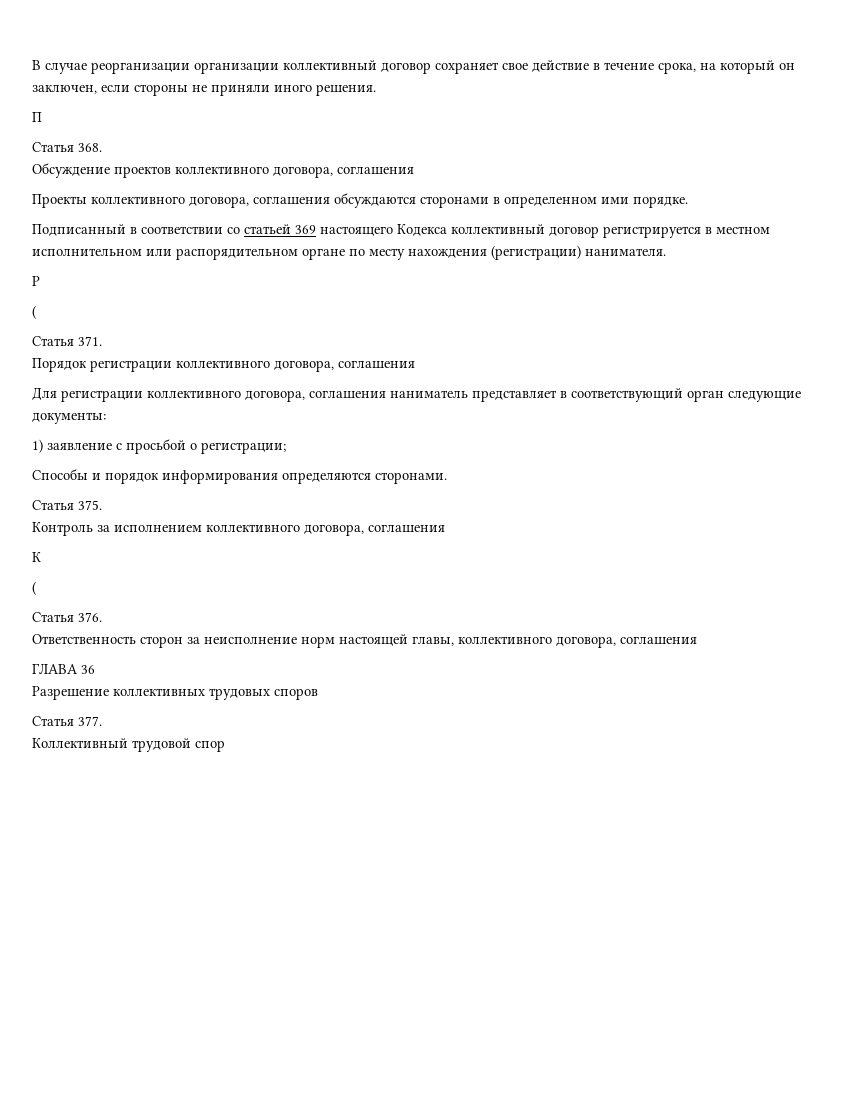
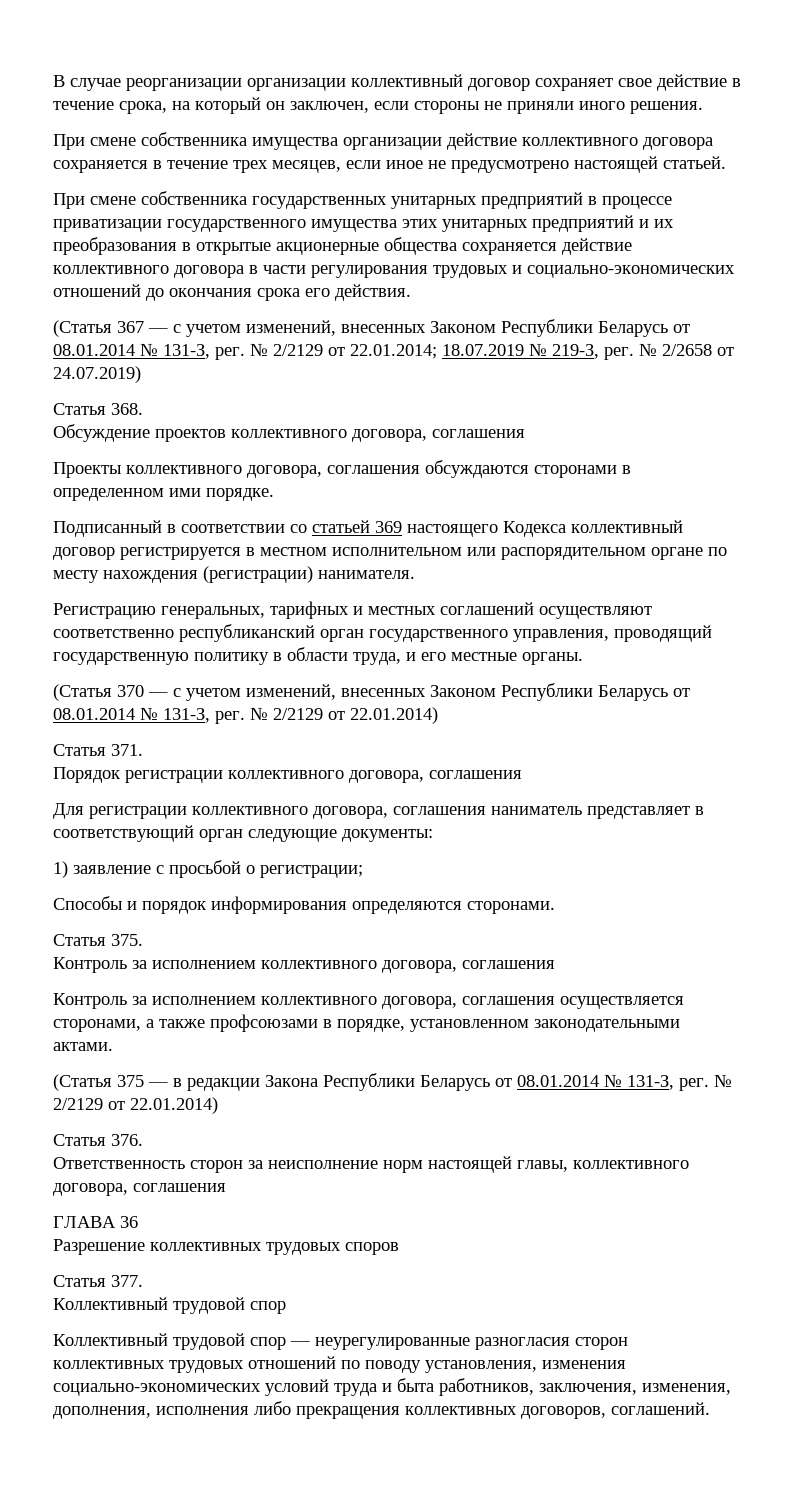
- П
+ При смене собственника имущества организации действие коллективного договора сохраняется в течение трех месяцев, если иное не предусмотрено настоящей статьей.
+ При смене собственника государственных унитарных предприятий в процессе приватизации государственного имущества этих унитарных предприятий и их преобразования в открытые акционерные общества сохраняется действие коллективного договора в части регулирования трудовых и социально-экономических отношений до окончания срока его действия.
+ (Статья 367 — с учетом изменений, внесенных Законом Республики Беларусь от 08.01.2014 № 131-З, рег. № 2/2129 от 22.01.2014; 18.07.2019 № 219-З, рег. № 2/2658 от 24.07.2019)
- Р
- (
+ Регистрацию генеральных, тарифных и местных соглашений осуществляют соответственно республиканский орган государственного управления, проводящий государственную политику в области труда, и его местные органы.
+ (Статья 370 — с учетом изменений, внесенных Законом Республики Беларусь от 08.01.2014 № 131-З, рег. № 2/2129 от 22.01.2014)
- К
- (
+ Контроль за исполнением коллективного договора, соглашения осуществляется сторонами, а также профсоюзами в порядке, установленном законодательными актами.
+ (Статья 375 — в редакции Закона Республики Беларусь от 08.01.2014 № 131-З, рег. № 2/2129 от 22.01.2014)
+ Коллективный трудовой спор — неурегулированные разногласия сторон коллективных трудовых отношений по поводу установления, изменения социально-экономических условий труда и быта работников, заключения, изменения, дополнения, исполнения либо прекращения коллективных договоров, соглашений.

